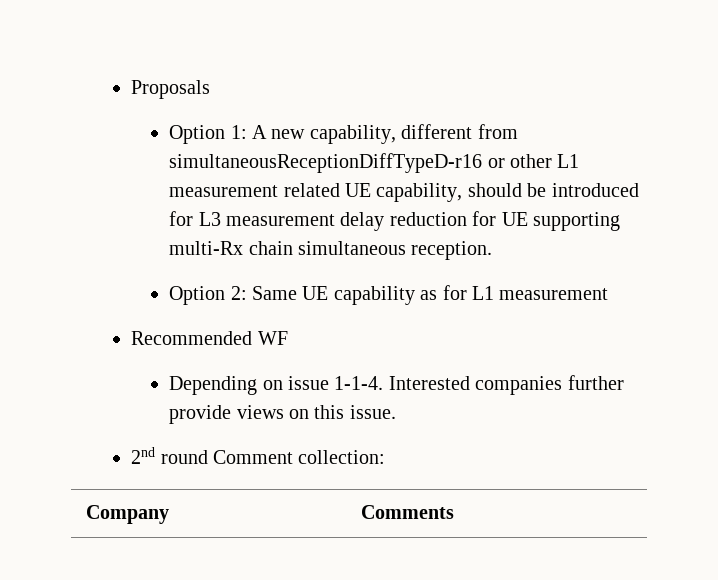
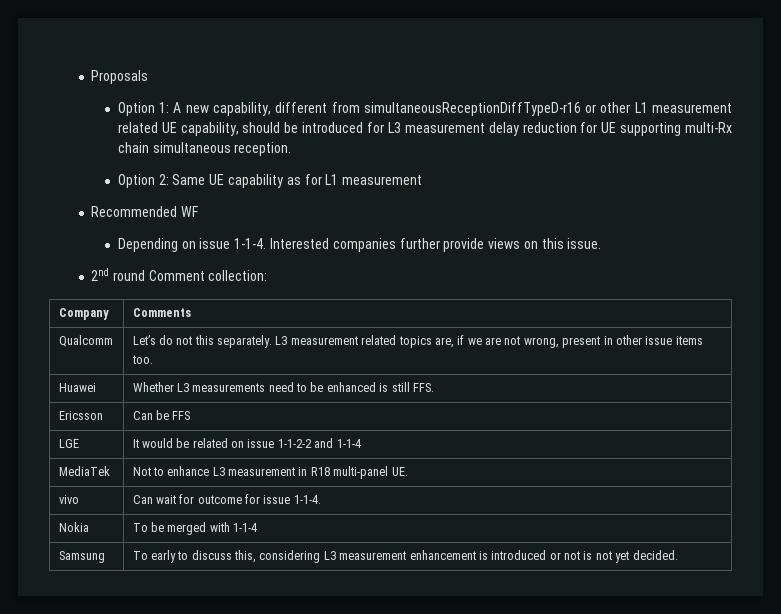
+ Qualcomm | Let’s do not this separately. L3 measurement related topics are, if we are not wrong, present in other issue items too.
+ Huawei | Whether L3 measurements need to be enhanced is still FFS.
+ Ericsson | Can be FFS
+ LGE | It would be related on issue 1-1-2-2 and 1-1-4
+ MediaTek | Not to enhance L3 measurement in R18 multi-panel UE.
+ vivo | Can wait for outcome for issue 1-1-4.
+ Nokia | To be merged with 1-1-4
+ Samsung | To early to discuss this, considering L3 measurement enhancement is introduced or not is not yet decided.

